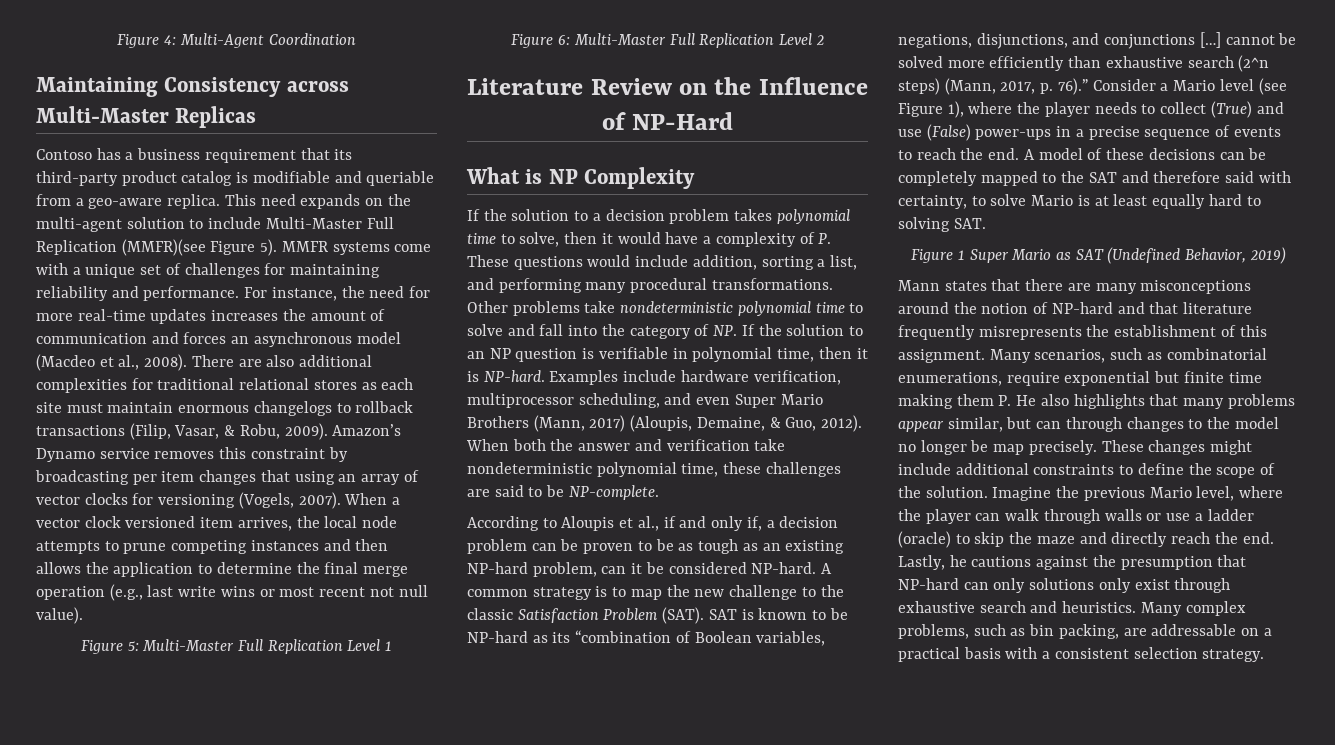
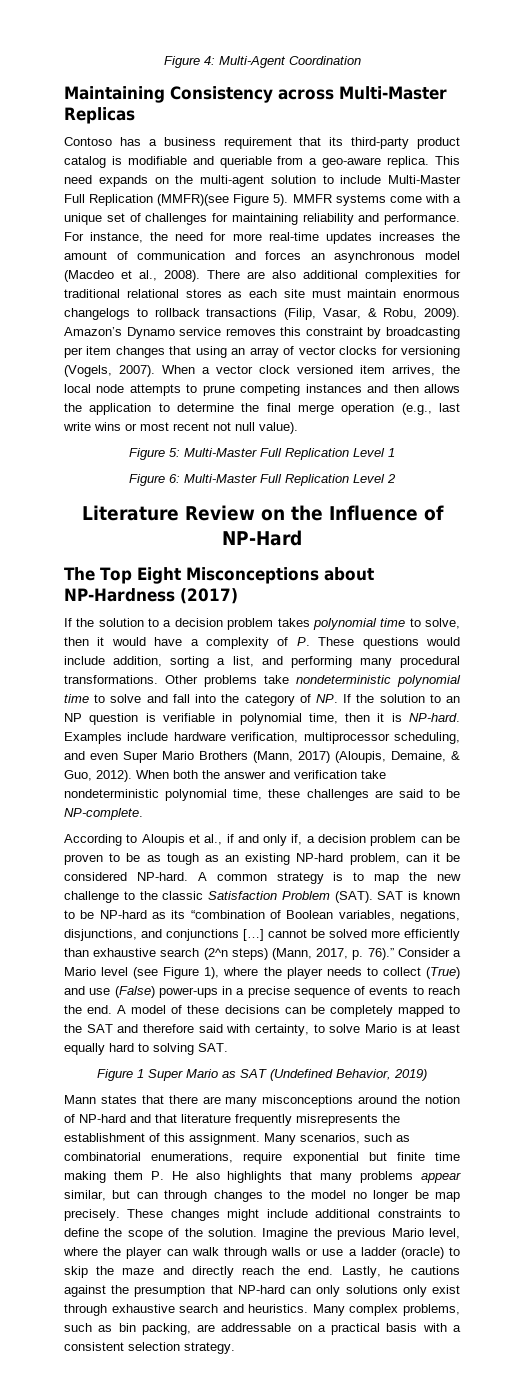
- What is NP Complexity
+ The Top Eight Misconceptions about NP-Hardness (2017)

